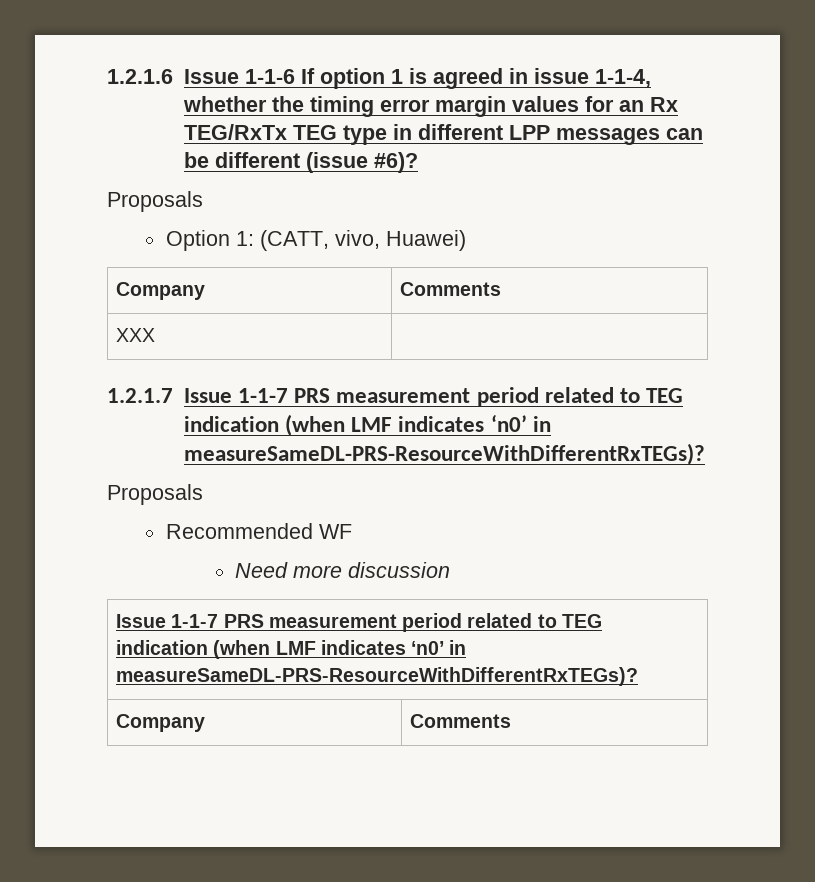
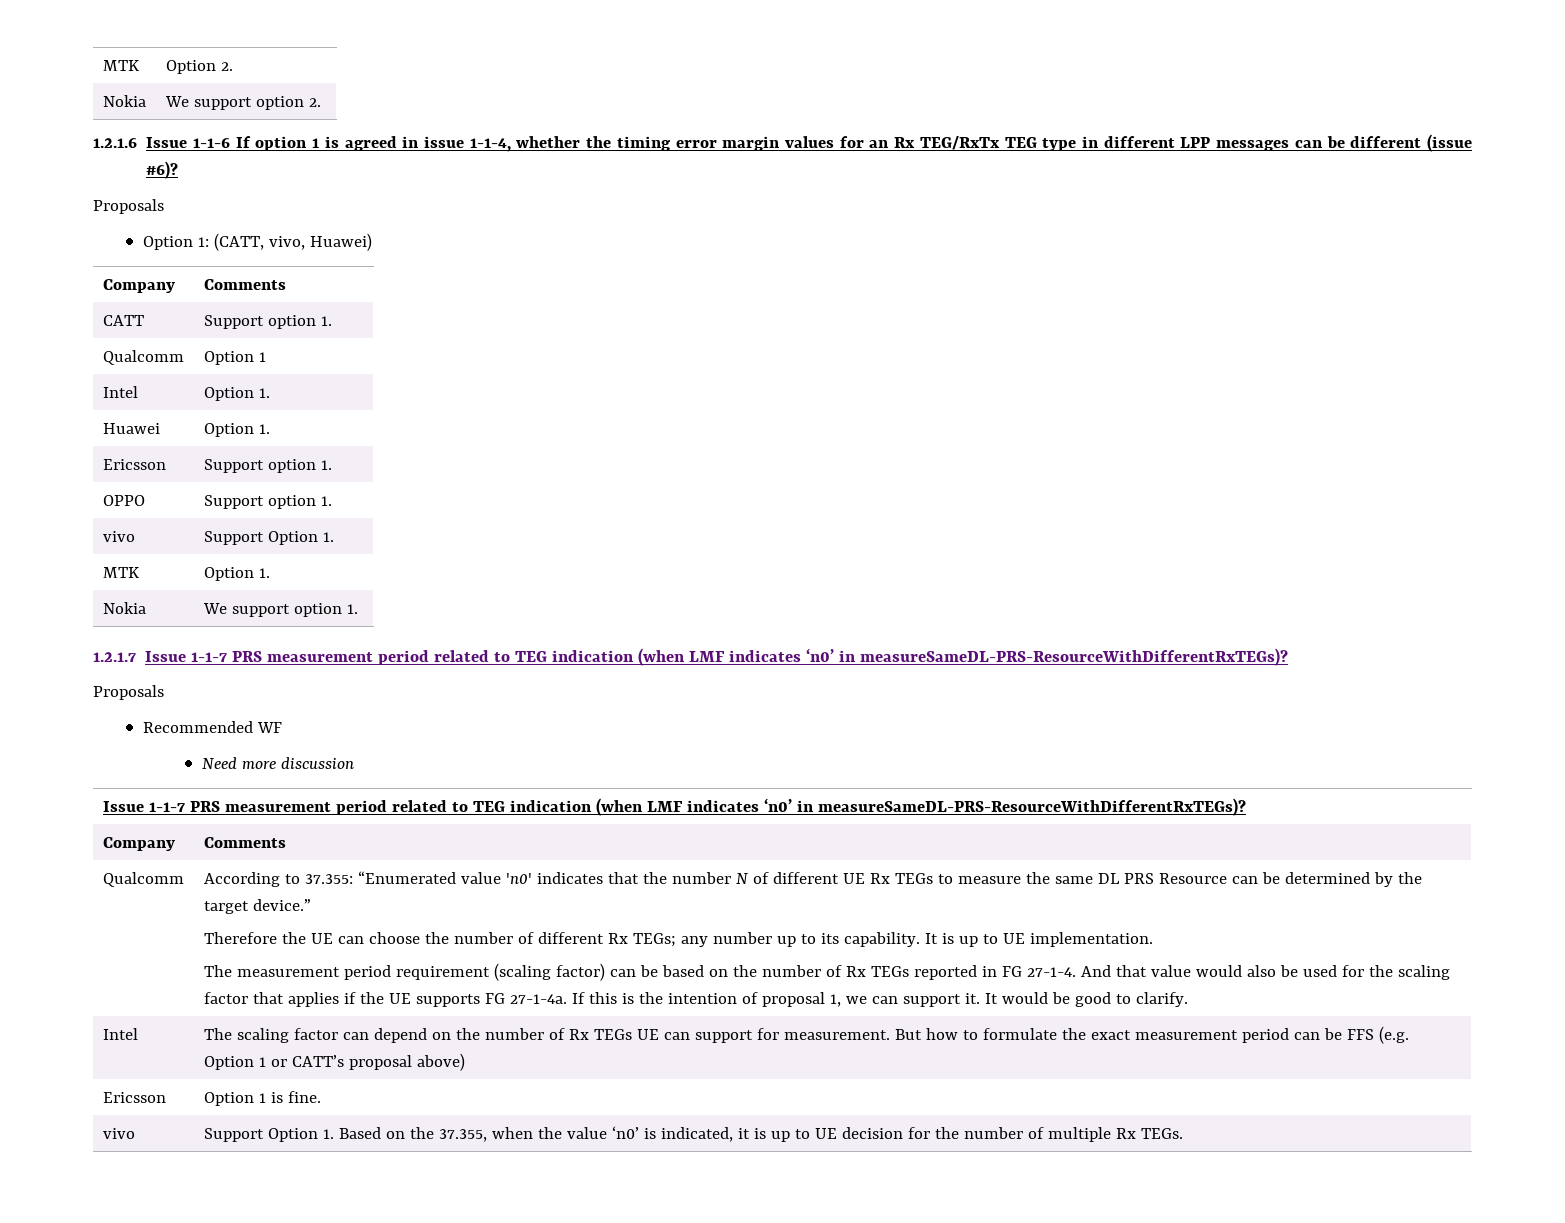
+ MTK | Option 2.
+ Nokia | We support option 2.
- XXX |
+ CATT | Support option 1.
+ Qualcomm | Option 1
+ Intel | Option 1.
+ Huawei | Option 1.
+ Ericsson | Support option 1.
+ OPPO | Support option 1.
+ vivo | Support Option 1.
+ MTK | Option 1.
+ Nokia | We support option 1.
+ Qualcomm | According to 37.355: “Enumerated value 'n0' indicates that the number N of different UE Rx TEGs to measure the same DL PRS Resource can be determined by the target device.”
+ Therefore the UE can choose the number of different Rx TEGs; any number up to its capability. It is up to UE implementation.
+ The measurement period requirement (scaling factor) can be based on the number of Rx TEGs reported in FG 27-1-4. And that value would also be used for the scaling factor that applies if the UE supports FG 27-1-4a. If this is the intention of proposal 1, we can support it. It would be good to clarify.
+ Intel | The scaling factor can depend on the number of Rx TEGs UE can support for measurement. But how to formulate the exact measurement period can be FFS (e.g. Option 1 or CATT’s proposal above)
+ Ericsson | Option 1 is fine.
+ vivo | Support Option 1. Based on the 37.355, when the value ‘n0’ is indicated, it is up to UE decision for the number of multiple Rx TEGs.

